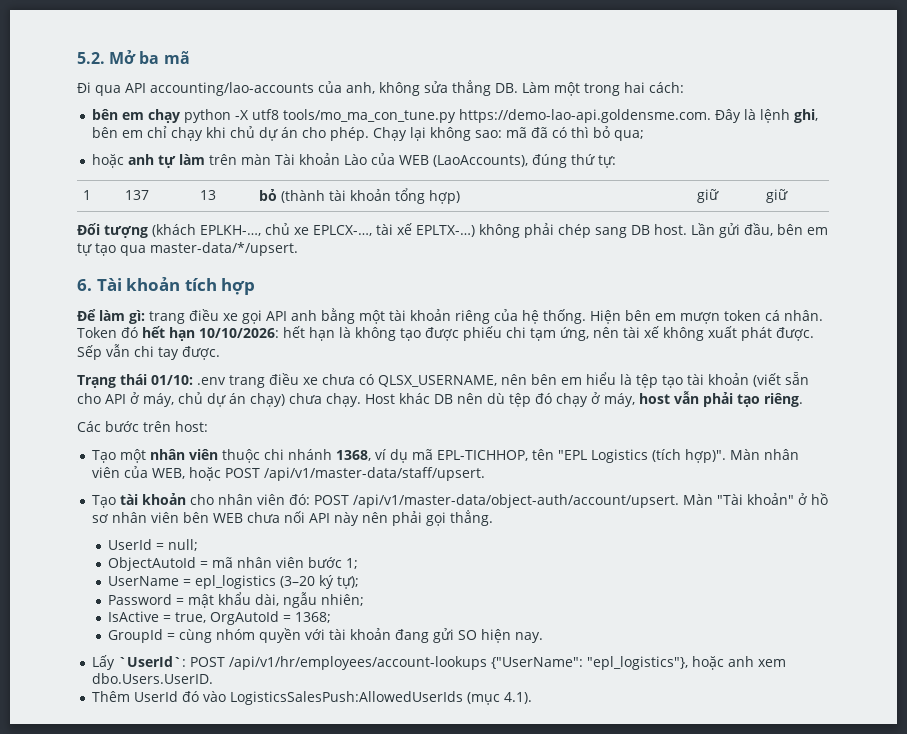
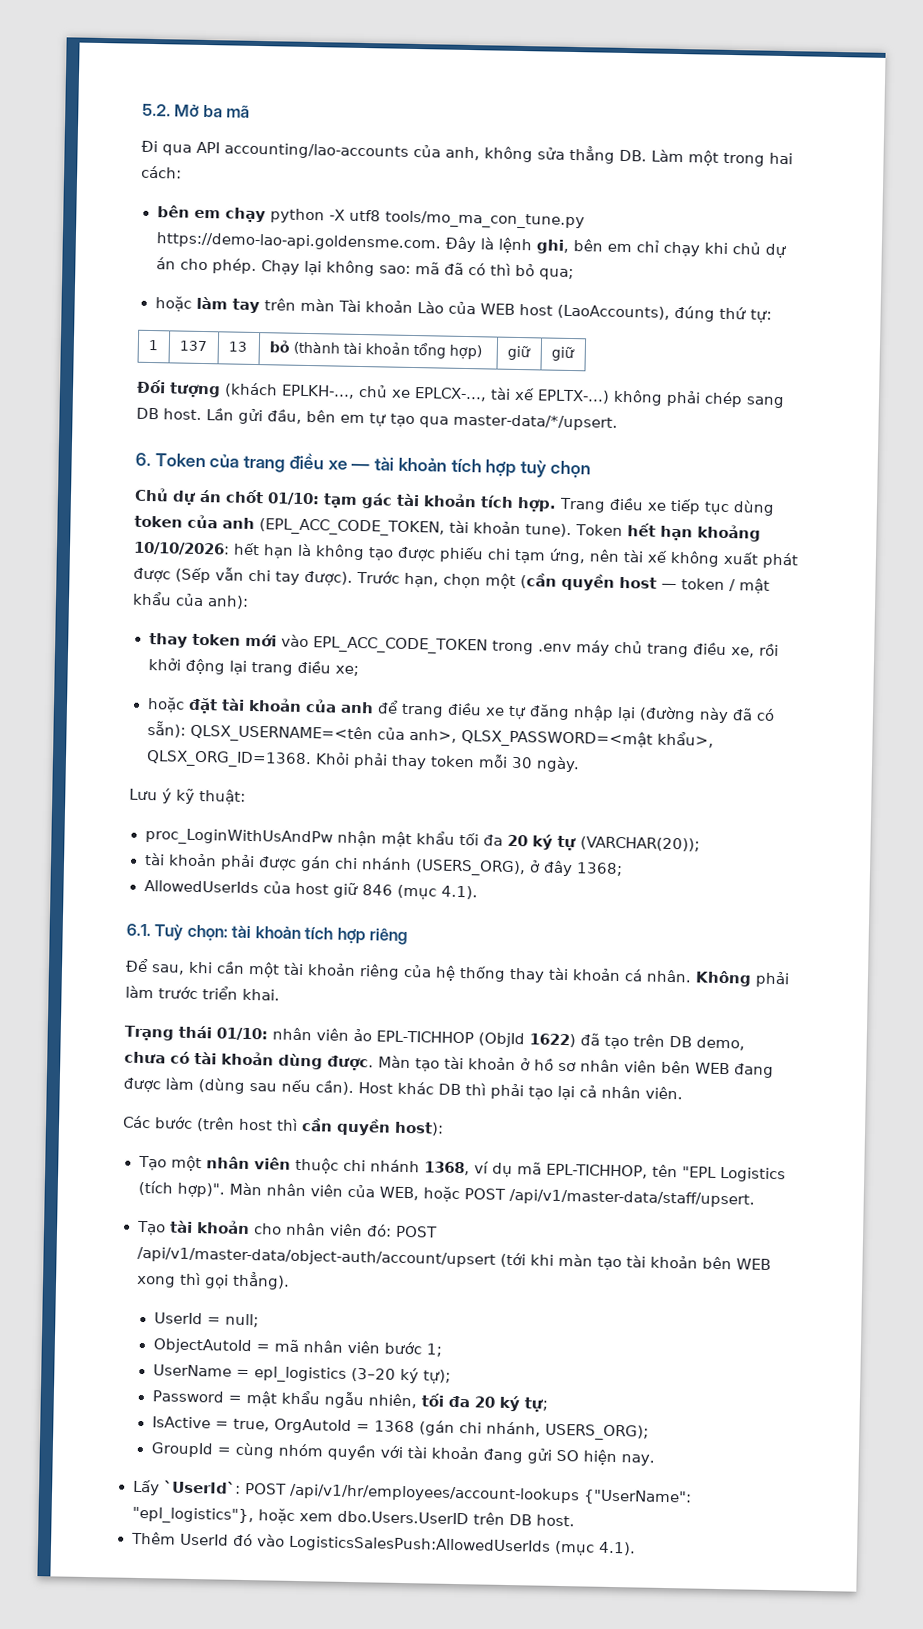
- hoặc anh tự làm trên màn Tài khoản Lào của WEB (LaoAccounts), đúng thứ tự:
+ hoặc làm tay trên màn Tài khoản Lào của WEB host (LaoAccounts), đúng thứ tự:
- 6. Tài khoản tích hợp
- Để làm gì: trang điều xe gọi API anh bằng một tài khoản riêng của hệ thống. Hiện bên em mượn token cá nhân. Token đó hết hạn 10/10/2026: hết hạn là không tạo được phiếu chi tạm ứng, nên tài xế không xuất phát được. Sếp vẫn chi tay được.
- Trạng thái 01/10: .env trang điều xe chưa có QLSX_USERNAME, nên bên em hiểu là tệp tạo tài khoản (viết sẵn cho API ở máy, chủ dự án chạy) chưa chạy. Host khác DB nên dù tệp đó chạy ở máy, host vẫn phải tạo riêng.
- Các bước trên host:
+ 6. Token của trang điều xe — tài khoản tích hợp tuỳ chọn
+ Chủ dự án chốt 01/10: tạm gác tài khoản tích hợp. Trang điều xe tiếp tục dùng token của anh (EPL_ACC_CODE_TOKEN, tài khoản tune). Token hết hạn khoảng 10/10/2026: hết hạn là không tạo được phiếu chi tạm ứng, nên tài xế không xuất phát được (Sếp vẫn chi tay được). Trước hạn, chọn một (cần quyền host — token / mật khẩu của anh):
+ thay token mới vào EPL_ACC_CODE_TOKEN trong .env máy chủ trang điều xe, rồi khởi động lại trang điều xe;
+ hoặc đặt tài khoản của anh để trang điều xe tự đăng nhập lại (đường này đã có sẵn): QLSX_USERNAME=<tên của anh>, QLSX_PASSWORD=<mật khẩu>, QLSX_ORG_ID=1368. Khỏi phải thay token mỗi 30 ngày.
+ Lưu ý kỹ thuật:
+ proc_LoginWithUsAndPw nhận mật khẩu tối đa 20 ký tự (VARCHAR(20));
+ tài khoản phải được gán chi nhánh (USERS_ORG), ở đây 1368;
+ AllowedUserIds của host giữ 846 (mục 4.1).
+ 6.1. Tuỳ chọn: tài khoản tích hợp riêng
+ Để sau, khi cần một tài khoản riêng của hệ thống thay tài khoản cá nhân. Không phải làm trước triển khai.
+ Trạng thái 01/10: nhân viên ảo EPL-TICHHOP (ObjId 1622) đã tạo trên DB demo, chưa có tài khoản dùng được. Màn tạo tài khoản ở hồ sơ nhân viên bên WEB đang được làm (dùng sau nếu cần). Host khác DB thì phải tạo lại cả nhân viên.
+ Các bước (trên host thì cần quyền host):
- Tạo tài khoản cho nhân viên đó: POST /api/v1/master-data/object-auth/account/upsert. Màn "Tài khoản" ở hồ sơ nhân viên bên WEB chưa nối API này nên phải gọi thẳng.
+ Tạo tài khoản cho nhân viên đó: POST /api/v1/master-data/object-auth/account/upsert (tới khi màn tạo tài khoản bên WEB xong thì gọi thẳng).
- Password = mật khẩu dài, ngẫu nhiên;
+ Password = mật khẩu ngẫu nhiên, tối đa 20 ký tự;
- IsActive = true, OrgAutoId = 1368;
+ IsActive = true, OrgAutoId = 1368 (gán chi nhánh, USERS_ORG);
- Lấy `UserId`: POST /api/v1/hr/employees/account-lookups {"UserName": "epl_logistics"}, hoặc anh xem dbo.Users.UserID.
+ Lấy `UserId`: POST /api/v1/hr/employees/account-lookups {"UserName": "epl_logistics"}, hoặc xem dbo.Users.UserID trên DB host.

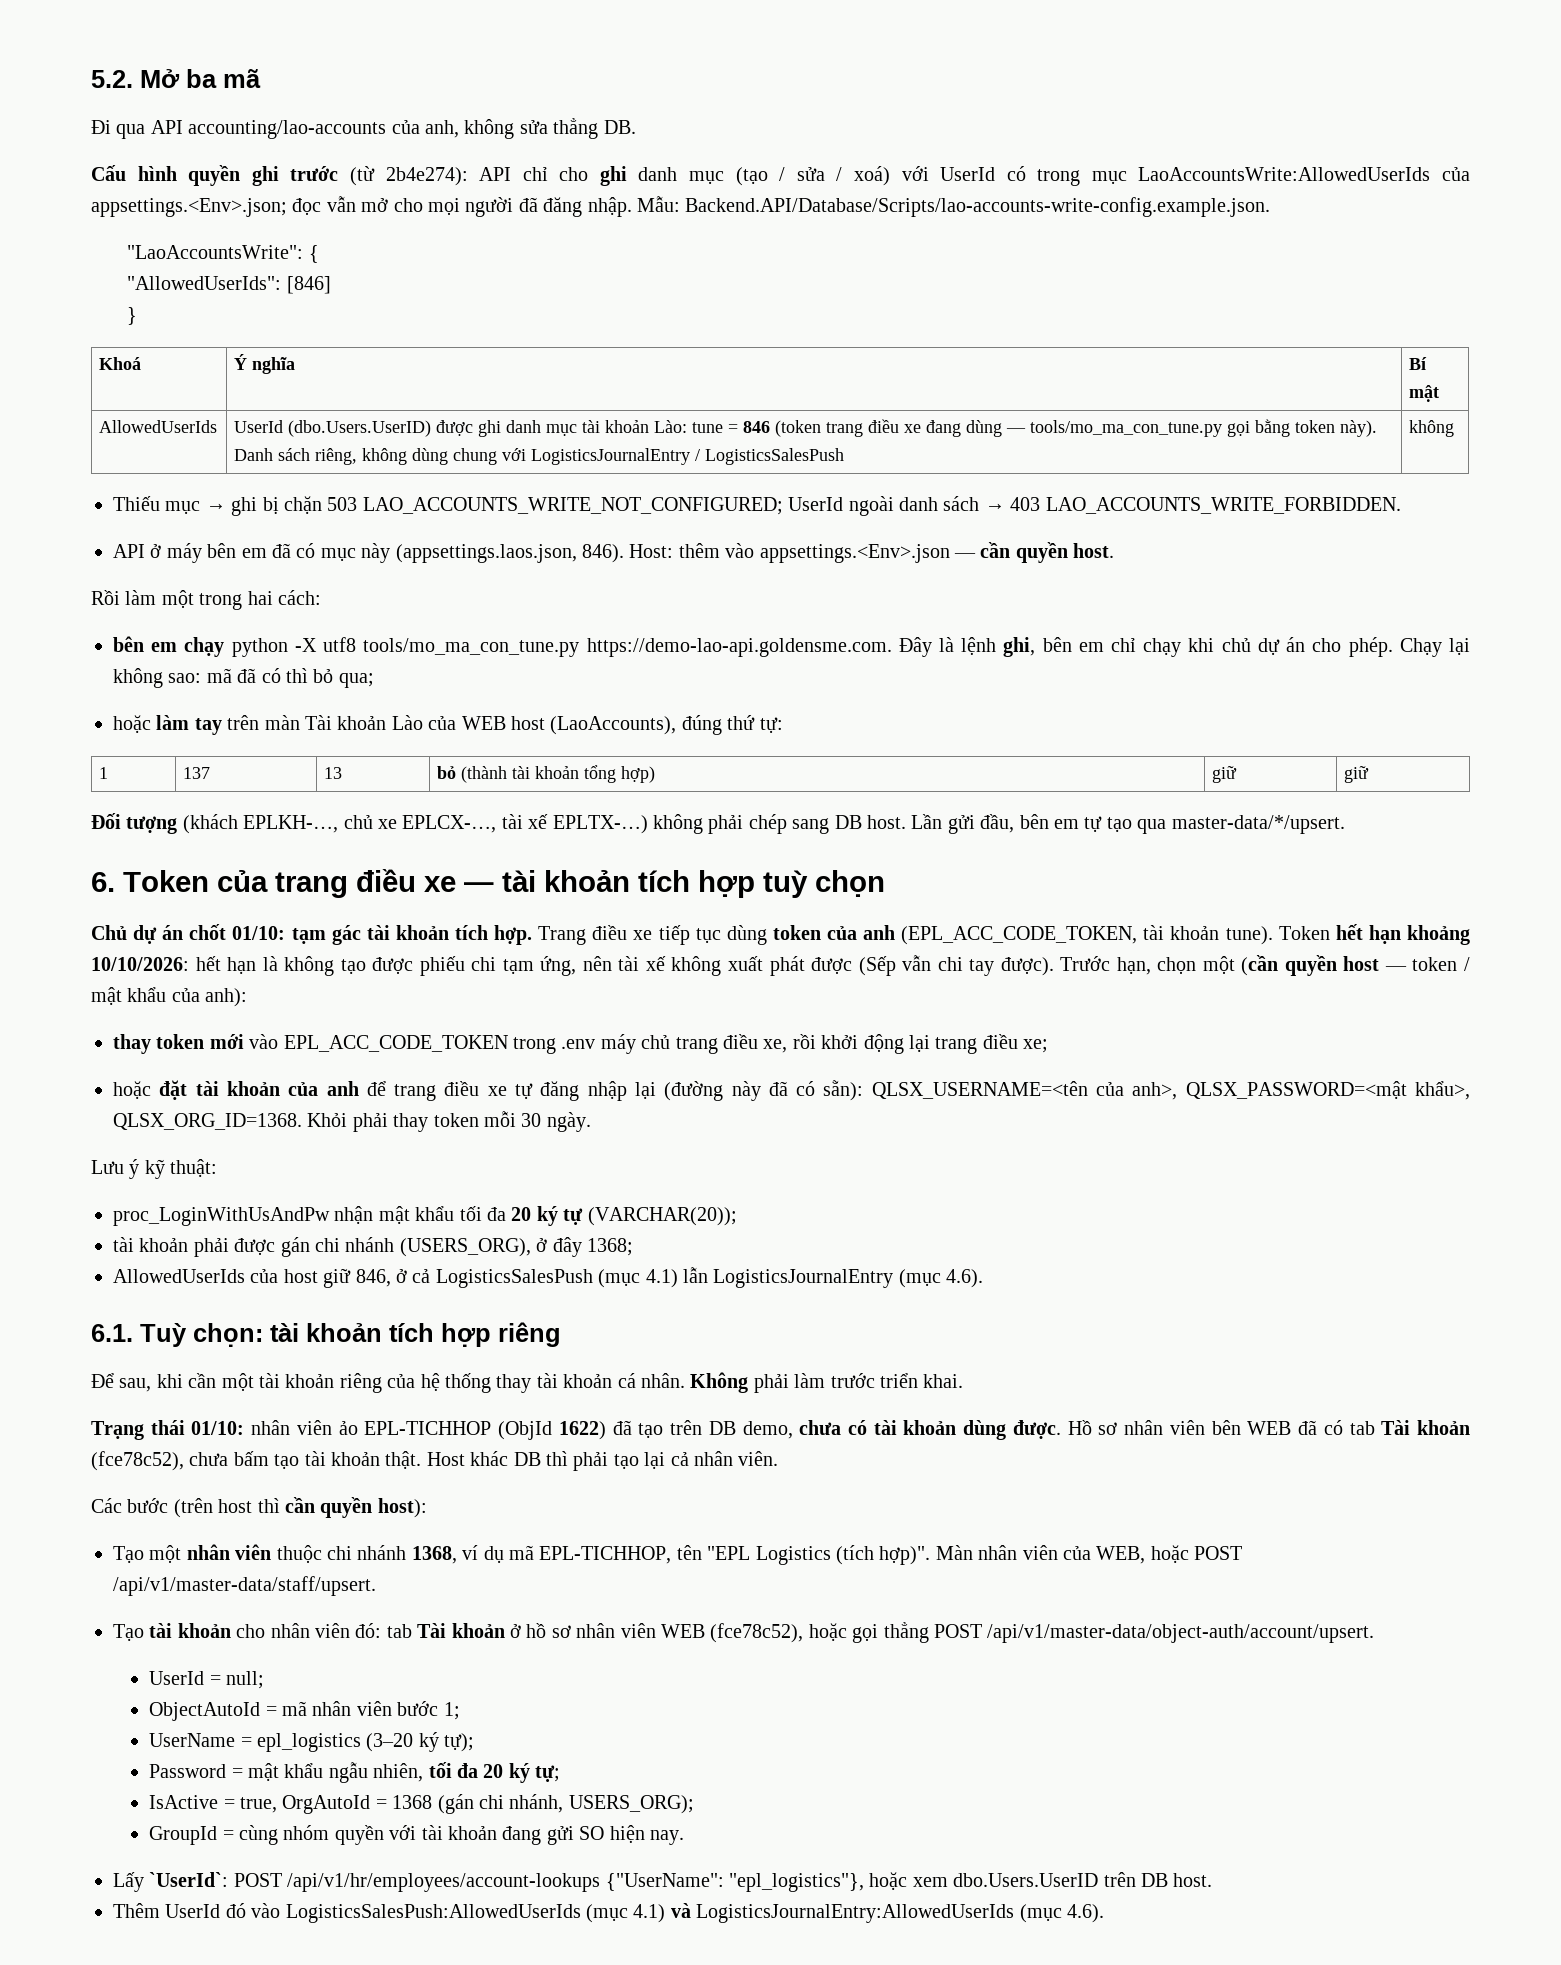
- Đi qua API accounting/lao-accounts của anh, không sửa thẳng DB. Làm một trong hai cách:
+ Đi qua API accounting/lao-accounts của anh, không sửa thẳng DB.
+ Cấu hình quyền ghi trước (từ 2b4e274): API chỉ cho ghi danh mục (tạo / sửa / xoá) với UserId có trong mục LaoAccountsWrite:AllowedUserIds của appsettings.<Env>.json; đọc vẫn mở cho mọi người đã đăng nhập. Mẫu: Backend.API/Database/Scripts/lao-accounts-write-config.example.json.
+ "LaoAccountsWrite": {
+ "AllowedUserIds": [846]
+ }
+ Khoá | Ý nghĩa | Bí mật
+ AllowedUserIds | UserId (dbo.Users.UserID) được ghi danh mục tài khoản Lào: tune = 846 (token trang điều xe đang dùng — tools/mo_ma_con_tune.py gọi bằng token này). Danh sách riêng, không dùng chung với LogisticsJournalEntry / LogisticsSalesPush | không
+ Thiếu mục → ghi bị chặn 503 LAO_ACCOUNTS_WRITE_NOT_CONFIGURED; UserId ngoài danh sách → 403 LAO_ACCOUNTS_WRITE_FORBIDDEN.
+ API ở máy bên em đã có mục này (appsettings.laos.json, 846). Host: thêm vào appsettings.<Env>.json — cần quyền host.
+ Rồi làm một trong hai cách:
- AllowedUserIds của host giữ 846 (mục 4.1).
+ AllowedUserIds của host giữ 846, ở cả LogisticsSalesPush (mục 4.1) lẫn LogisticsJournalEntry (mục 4.6).
- Màn tạo tài khoản ở hồ sơ nhân viên bên WEB đang được làm (dùng sau nếu cần).
+ Hồ sơ nhân viên bên WEB đã có tab Tài khoản (fce78c52), chưa bấm tạo tài khoản thật.
- Tạo tài khoản cho nhân viên đó: POST /api/v1/master-data/object-auth/account/upsert (tới khi màn tạo tài khoản bên WEB xong thì gọi thẳng).
+ Tạo tài khoản cho nhân viên đó: tab Tài khoản ở hồ sơ nhân viên WEB (fce78c52), hoặc gọi thẳng POST /api/v1/master-data/object-auth/account/upsert.
- Thêm UserId đó vào LogisticsSalesPush:AllowedUserIds (mục 4.1).
+ Thêm UserId đó vào LogisticsSalesPush:AllowedUserIds (mục 4.1) và LogisticsJournalEntry:AllowedUserIds (mục 4.6).

